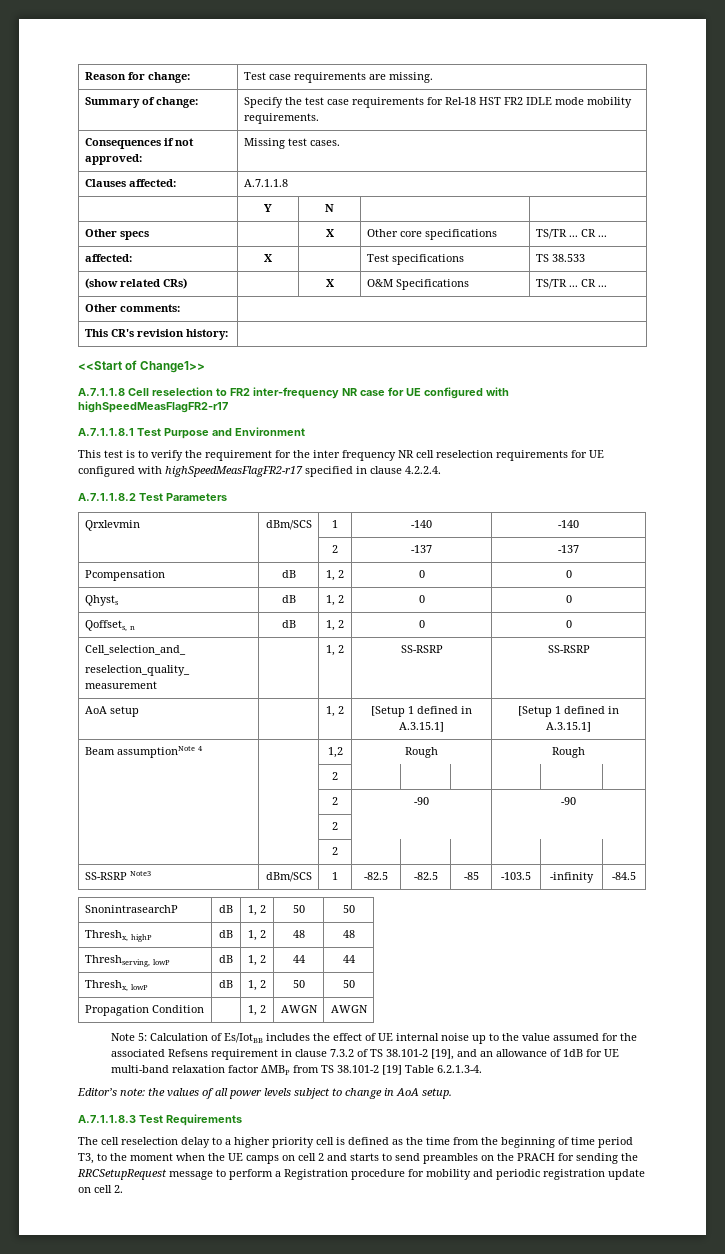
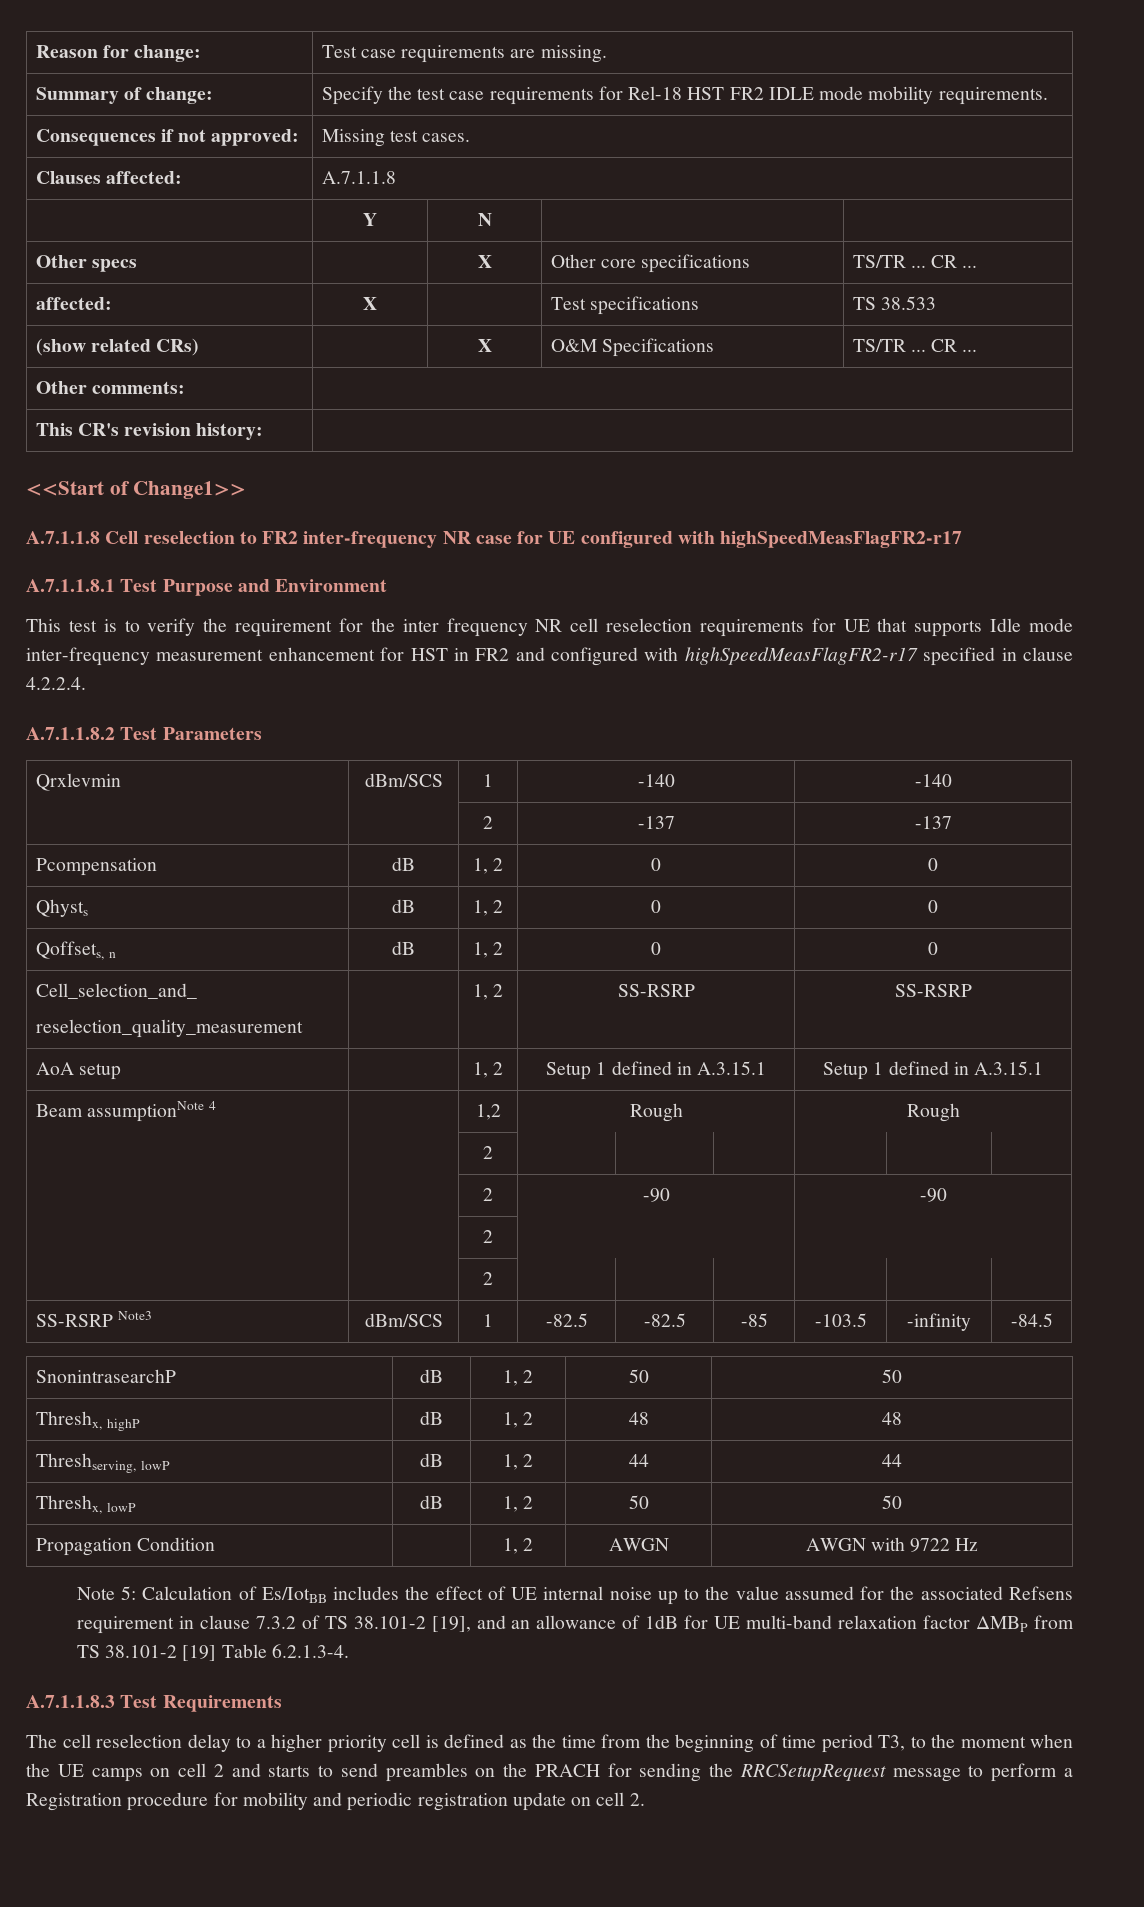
- This test is to verify the requirement for the inter frequency NR cell reselection requirements for UE configured with highSpeedMeasFlagFR2-r17 specified in clause 4.2.2.4.
+ This test is to verify the requirement for the inter frequency NR cell reselection requirements for UE that supports Idle mode inter-frequency measurement enhancement for HST in FR2 and configured with highSpeedMeasFlagFR2-r17 specified in clause 4.2.2.4.
- AoA setup | | 1, 2 | [Setup 1 defined in A.3.15.1] | [Setup 1 defined in A.3.15.1]
+ AoA setup | | 1, 2 | Setup 1 defined in A.3.15.1 | Setup 1 defined in A.3.15.1
- Propagation Condition | | 1, 2 | AWGN | AWGN
+ Propagation Condition | | 1, 2 | AWGN | AWGN with 9722 Hz
- Editor’s note: the values of all power levels subject to change in AoA setup.

